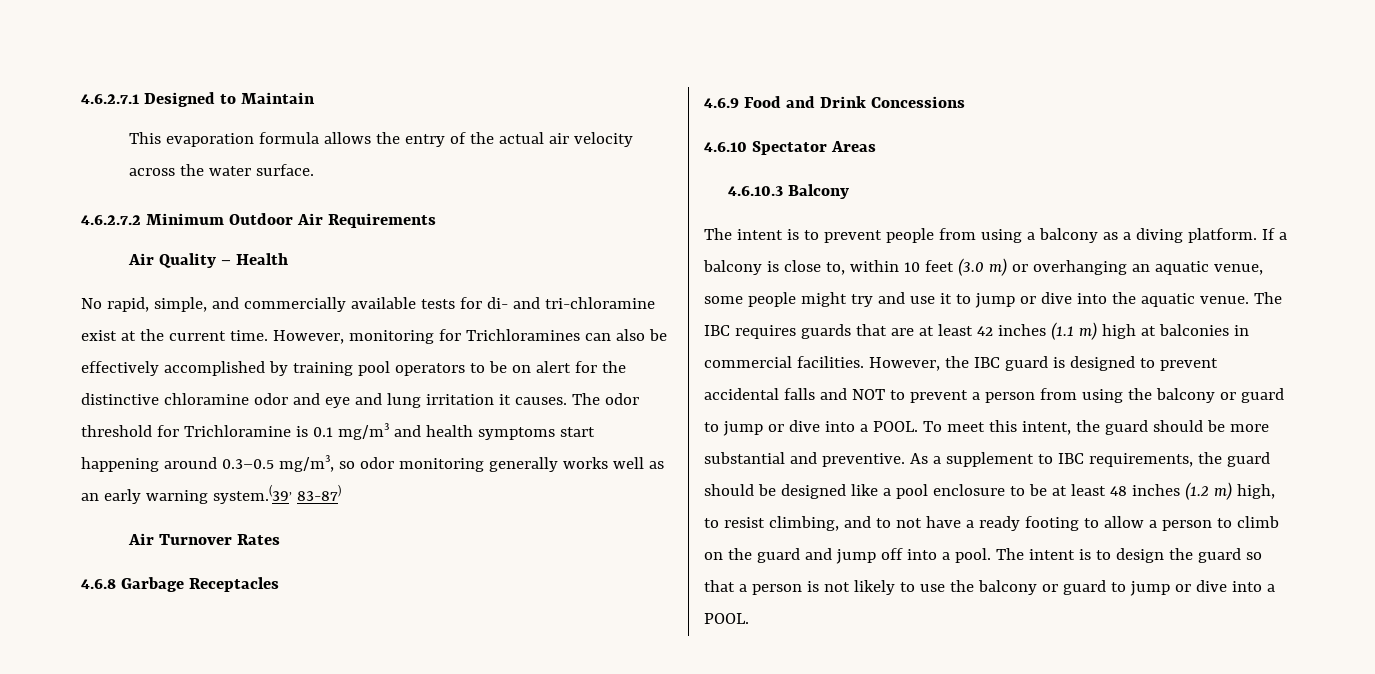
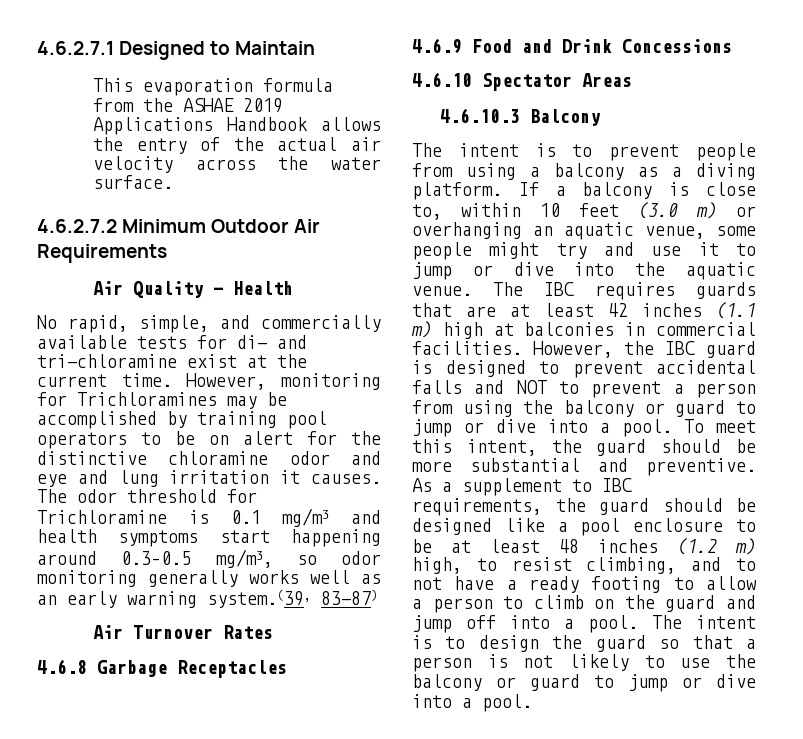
- This evaporation formula allows the entry of the actual air velocity across the water surface.
+ This evaporation formula from the ASHAE 2019 Applications Handbook allows the entry of the actual air velocity across the water surface.
- However, monitoring for Trichloramines can also be effectively accomplished by training pool operators to be on alert for the distinctive chloramine odor and eye and lung irritation it causes.
+ However, monitoring for Trichloramines may be accomplished by training pool operators to be on alert for the distinctive chloramine odor and eye and lung irritation it causes.
- However, the IBC guard is designed to prevent accidental falls and NOT to prevent a person from using the balcony or guard to jump or dive into a POOL.
+ However, the IBC guard is designed to prevent accidental falls and NOT to prevent a person from using the balcony or guard to jump or dive into a pool.
- The intent is to design the guard so that a person is not likely to use the balcony or guard to jump or dive into a POOL.
+ The intent is to design the guard so that a person is not likely to use the balcony or guard to jump or dive into a pool.

